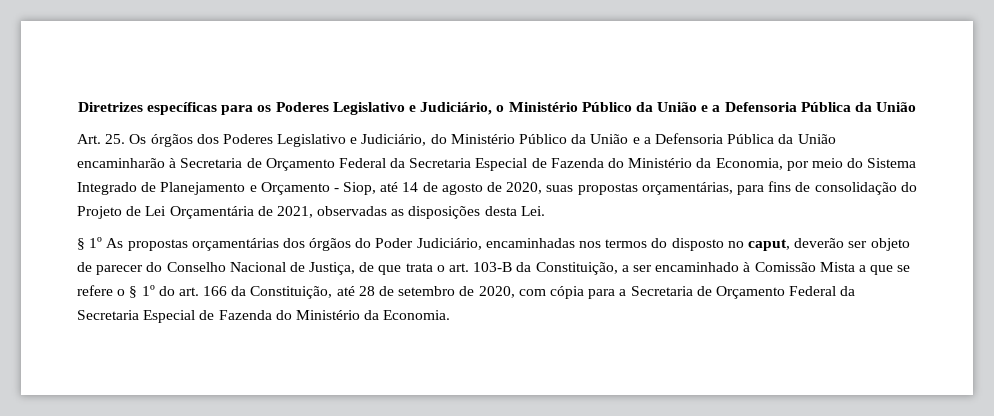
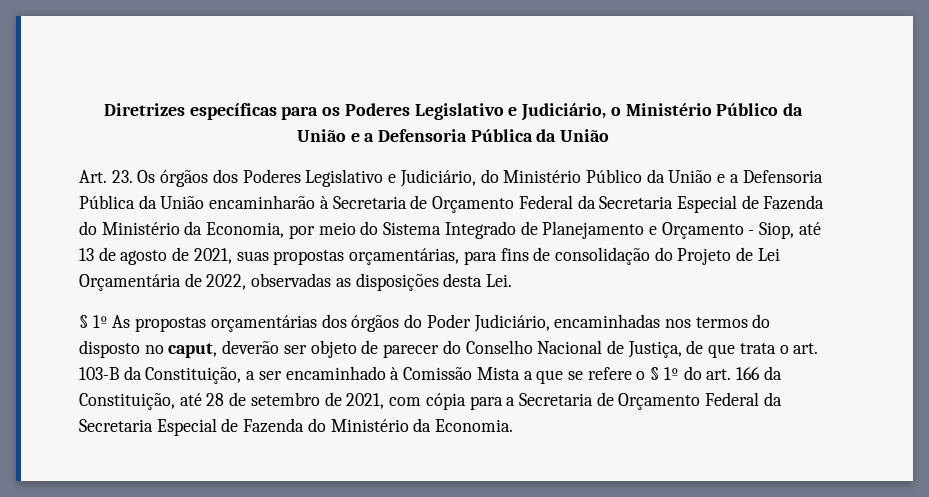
- Art. 25. Os órgãos dos Poderes Legislativo e Judiciário, do Ministério Público da União e a Defensoria Pública da União encaminharão à Secretaria de Orçamento Federal da Secretaria Especial de Fazenda do Ministério da Economia, por meio do Sistema Integrado de Planejamento e Orçamento - Siop, até 14 de agosto de 2020, suas propostas orçamentárias, para fins de consolidação do Projeto de Lei Orçamentária de 2021, observadas as disposições desta Lei.
+ Art. 23. Os órgãos dos Poderes Legislativo e Judiciário, do Ministério Público da União e a Defensoria Pública da União encaminharão à Secretaria de Orçamento Federal da Secretaria Especial de Fazenda do Ministério da Economia, por meio do Sistema Integrado de Planejamento e Orçamento - Siop, até 13 de agosto de 2021, suas propostas orçamentárias, para fins de consolidação do Projeto de Lei Orçamentária de 2022, observadas as disposições desta Lei.
- § 1º As propostas orçamentárias dos órgãos do Poder Judiciário, encaminhadas nos termos do disposto no caput, deverão ser objeto de parecer do Conselho Nacional de Justiça, de que trata o art. 103-B da Constituição, a ser encaminhado à Comissão Mista a que se refere o § 1º do art. 166 da Constituição, até 28 de setembro de 2020, com cópia para a Secretaria de Orçamento Federal da Secretaria Especial de Fazenda do Ministério da Economia.
+ § 1º As propostas orçamentárias dos órgãos do Poder Judiciário, encaminhadas nos termos do disposto no caput, deverão ser objeto de parecer do Conselho Nacional de Justiça, de que trata o art. 103-B da Constituição, a ser encaminhado à Comissão Mista a que se refere o § 1º do art. 166 da Constituição, até 28 de setembro de 2021, com cópia para a Secretaria de Orçamento Federal da Secretaria Especial de Fazenda do Ministério da Economia.

